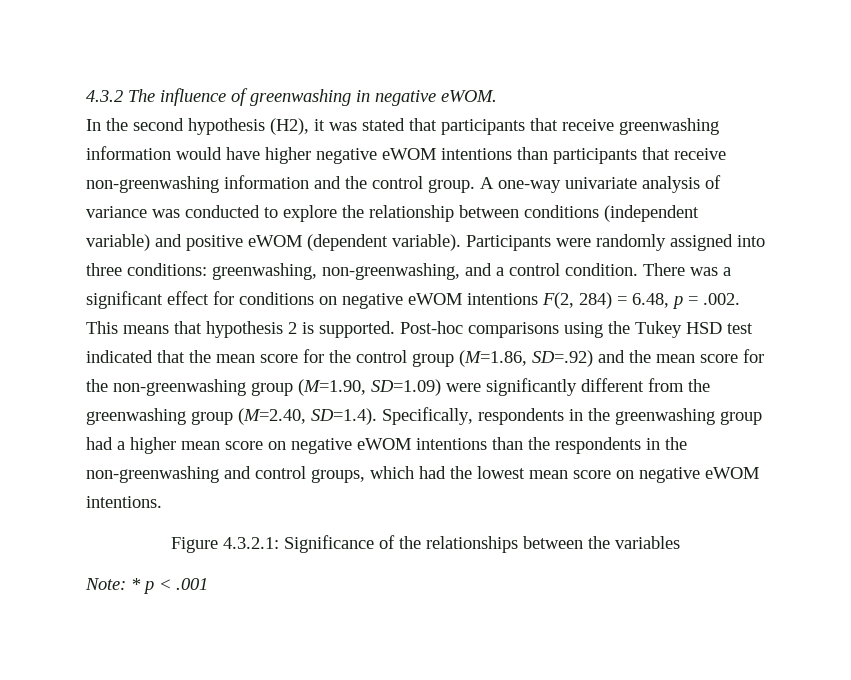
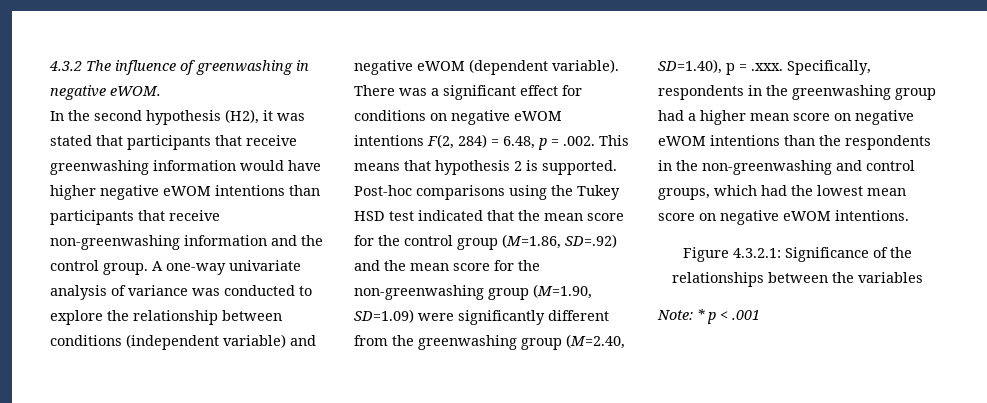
- A one-way univariate analysis of variance was conducted to explore the relationship between conditions (independent variable) and positive eWOM (dependent variable).
+ A one-way univariate analysis of variance was conducted to explore the relationship between conditions (independent variable) and negative eWOM (dependent variable).
- Participants were randomly assigned into three conditions: greenwashing, non-greenwashing, and a control condition.
- Post-hoc comparisons using the Tukey HSD test indicated that the mean score for the control group (M=1.86, SD=.92) and the mean score for the non-greenwashing group (M=1.90, SD=1.09) were significantly different from the greenwashing group (M=2.40, SD=1.4). Specifically, respondents in the greenwashing group had a higher mean score on negative eWOM intentions than the respondents in the non-greenwashing and control groups, which had the lowest mean score on negative eWOM intentions.
+ Post-hoc comparisons using the Tukey HSD test indicated that the mean score for the control group (M=1.86, SD=.92) and the mean score for the non-greenwashing group (M=1.90, SD=1.09) were significantly different from the greenwashing group (M=2.40, SD=1.40), p = .xxx. Specifically, respondents in the greenwashing group had a higher mean score on negative eWOM intentions than the respondents in the non-greenwashing and control groups, which had the lowest mean score on negative eWOM intentions.

